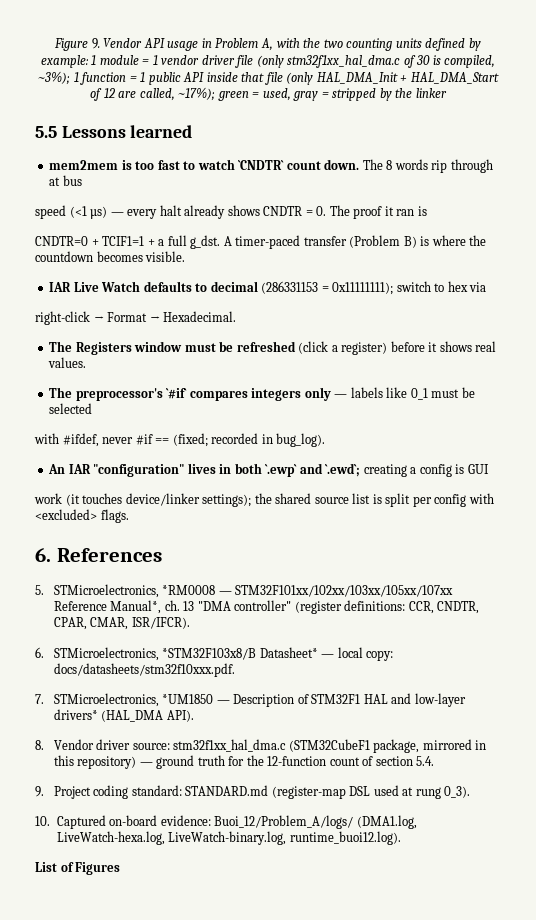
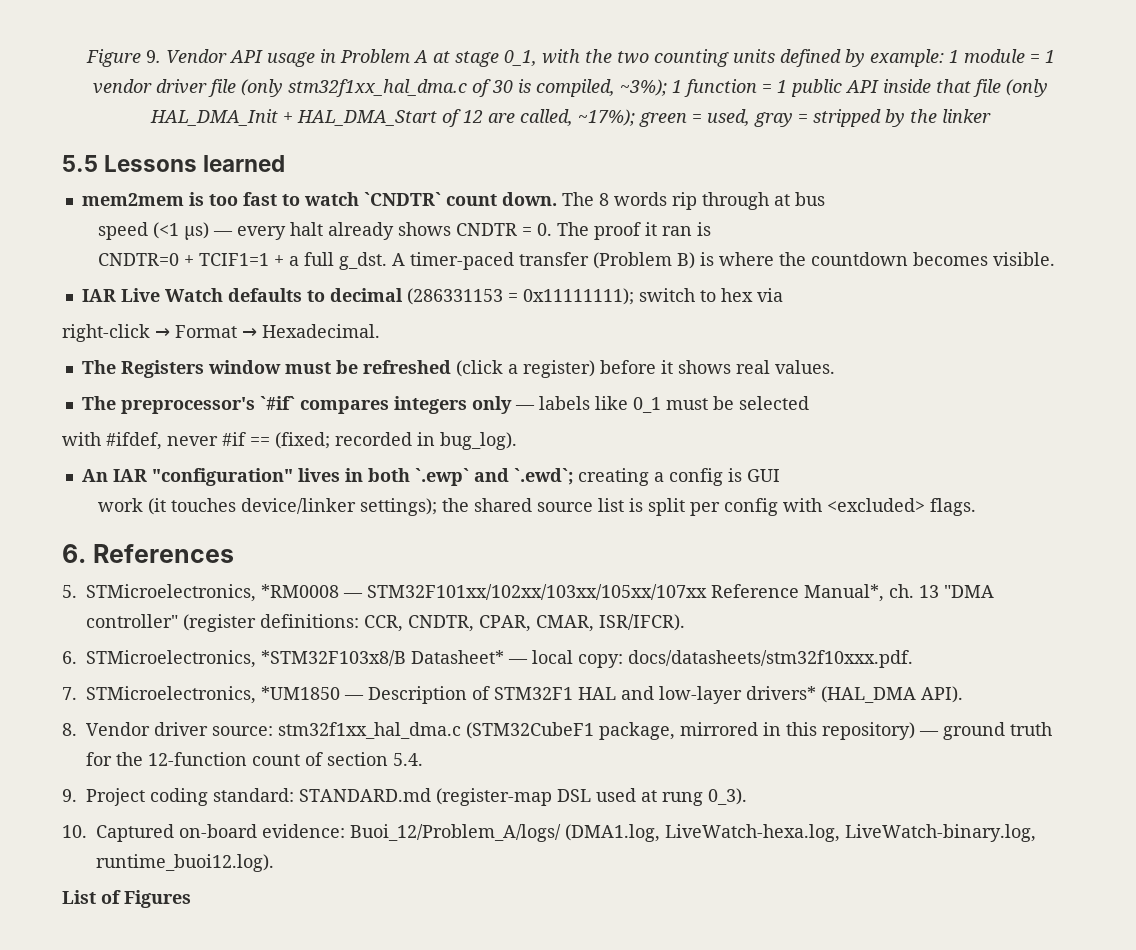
- Figure 9. Vendor API usage in Problem A, with the two counting units defined by example: 1 module = 1 vendor driver file (only stm32f1xx_hal_dma.c of 30 is compiled, ~3%); 1 function = 1 public API inside that file (only HAL_DMA_Init + HAL_DMA_Start of 12 are called, ~17%); green = used, gray = stripped by the linker
+ Figure 9. Vendor API usage in Problem A at stage 0_1, with the two counting units defined by example: 1 module = 1 vendor driver file (only stm32f1xx_hal_dma.c of 30 is compiled, ~3%); 1 function = 1 public API inside that file (only HAL_DMA_Init + HAL_DMA_Start of 12 are called, ~17%); green = used, gray = stripped by the linker

